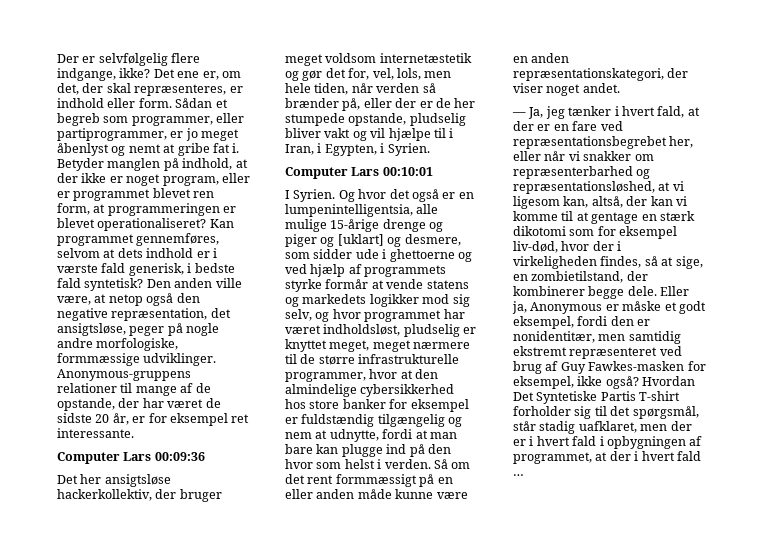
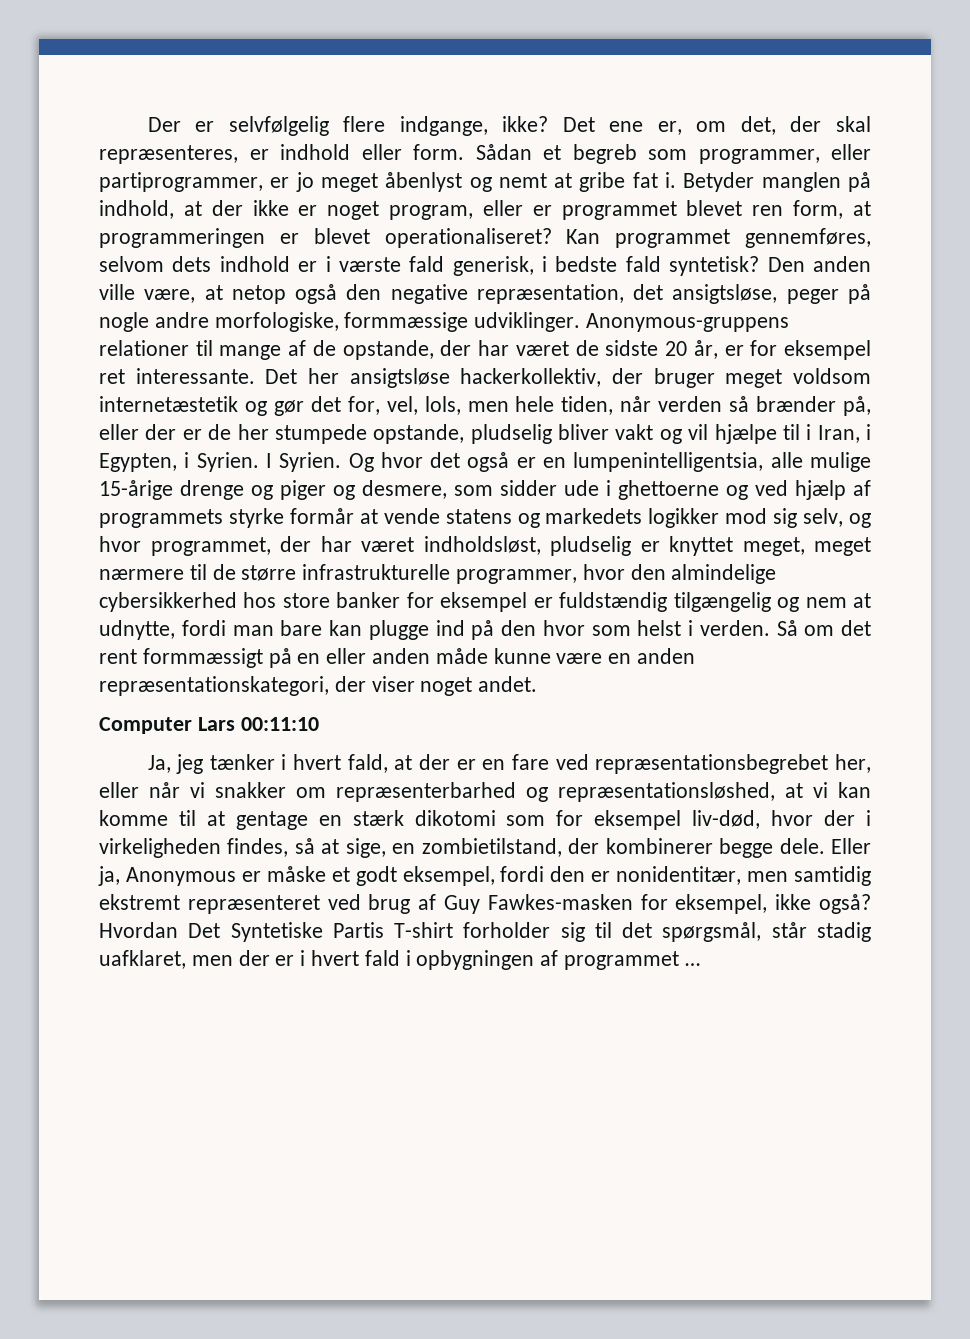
- Kan programmet gennemføres, selvom at dets indhold er i værste fald generisk, i bedste fald syntetisk?
+ Kan programmet gennemføres, selvom dets indhold er i værste fald generisk, i bedste fald syntetisk?
- Anonymous-gruppens relationer til mange af de opstande, der har været de sidste 20 år, er for eksempel ret interessante.
- Computer Lars 00:09:36
- Det her ansigtsløse hackerkollektiv, der bruger meget voldsom internetæstetik og gør det for, vel, lols, men hele tiden, når verden så brænder på, eller der er de her stumpede opstande, pludselig bliver vakt og vil hjælpe til i Iran, i Egypten, i Syrien.
- Computer Lars 00:10:01
- I Syrien.
+ Anonymous-gruppens relationer til mange af de opstande, der har været de sidste 20 år, er for eksempel ret interessante. Det her ansigtsløse hackerkollektiv, der bruger meget voldsom internetæstetik og gør det for, vel, lols, men hele tiden, når verden så brænder på, eller der er de her stumpede opstande, pludselig bliver vakt og vil hjælpe til i Iran, i Egypten, i Syrien. I Syrien.
- Og hvor det også er en lumpenintelligentsia, alle mulige 15-årige drenge og piger og [uklart] og desmere, som sidder ude i ghettoerne og ved hjælp af programmets styrke formår at vende statens og markedets logikker mod sig selv, og hvor programmet har været indholdsløst, pludselig er knyttet meget, meget nærmere til de større infrastrukturelle programmer, hvor at den almindelige cybersikkerhed hos store banker for eksempel er fuldstændig tilgængelig og nem at udnytte, fordi at man bare kan plugge ind på den hvor som helst i verden.
+ Og hvor det også er en lumpenintelligentsia, alle mulige 15-årige drenge og piger og desmere, som sidder ude i ghettoerne og ved hjælp af programmets styrke formår at vende statens og markedets logikker mod sig selv, og hvor programmet, der har været indholdsløst, pludselig er knyttet meget, meget nærmere til de større infrastrukturelle programmer, hvor den almindelige cybersikkerhed hos store banker for eksempel er fuldstændig tilgængelig og nem at udnytte, fordi man bare kan plugge ind på den hvor som helst i verden.
- — Ja, jeg tænker i hvert fald, at der er en fare ved repræsentationsbegrebet her, eller når vi snakker om repræsenterbarhed og repræsentationsløshed, at vi ligesom kan, altså, der kan vi komme til at gentage en stærk dikotomi som for eksempel liv-død, hvor der i virkeligheden findes, så at sige, en zombietilstand, der kombinerer begge dele.
+ Computer Lars 00:11:10
+ Ja, jeg tænker i hvert fald, at der er en fare ved repræsentationsbegrebet her, eller når vi snakker om repræsenterbarhed og repræsentationsløshed, at vi kan komme til at gentage en stærk dikotomi som for eksempel liv-død, hvor der i virkeligheden findes, så at sige, en zombietilstand, der kombinerer begge dele.
- Hvordan Det Syntetiske Partis T-shirt forholder sig til det spørgsmål, står stadig uafklaret, men der er i hvert fald i opbygningen af programmet, at der i hvert fald …
+ Hvordan Det Syntetiske Partis T-shirt forholder sig til det spørgsmål, står stadig uafklaret, men der er i hvert fald i opbygningen af programmet …

